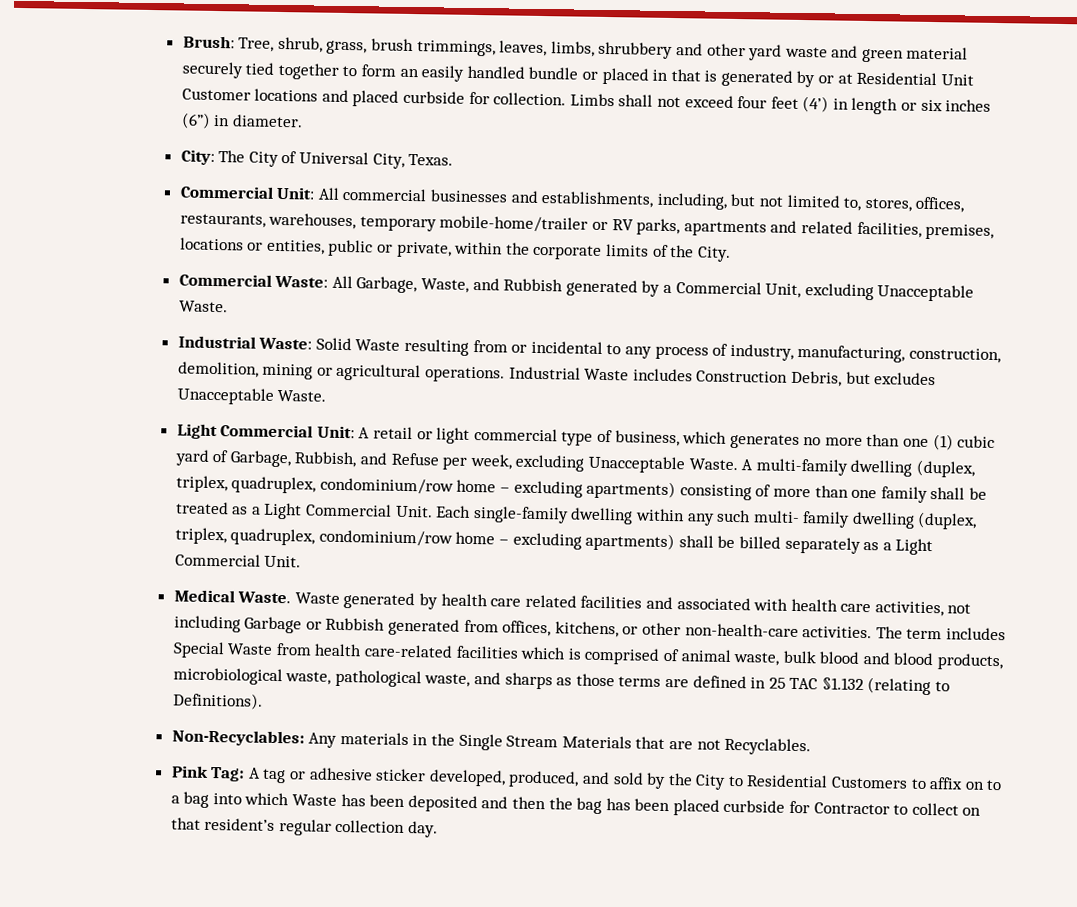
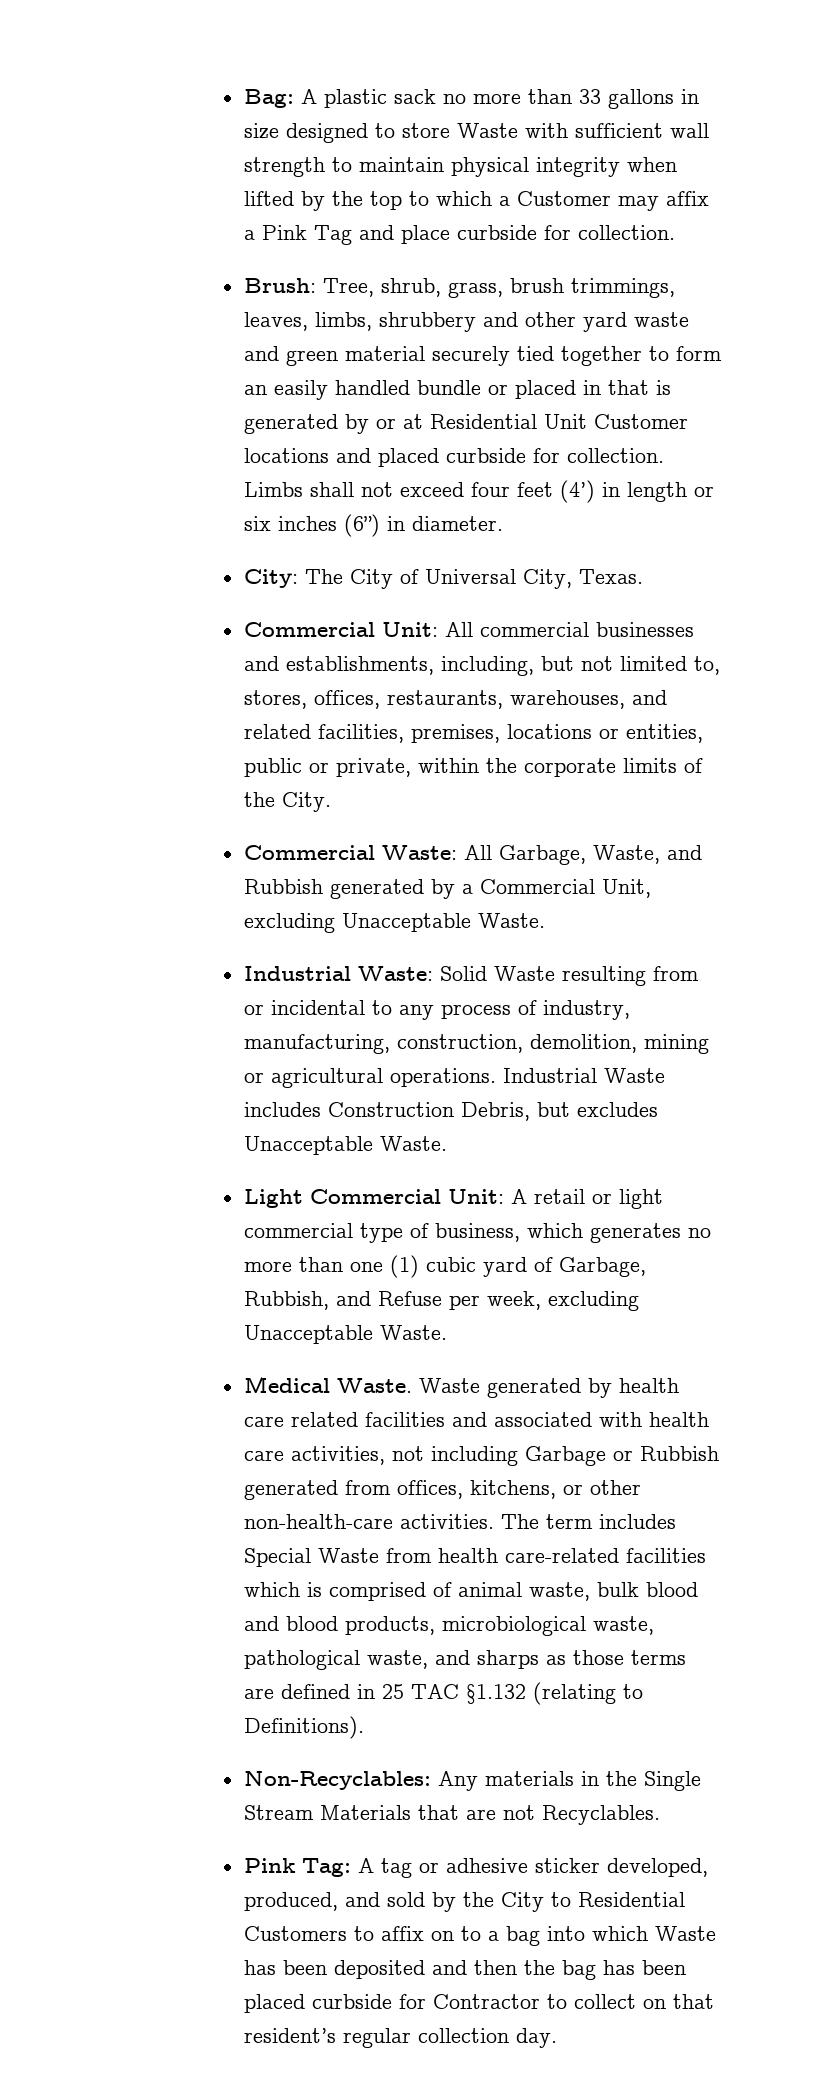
+ Bag: A plastic sack no more than 33 gallons in size designed to store Waste with sufficient wall strength to maintain physical integrity when lifted by the top to which a Customer may affix a Pink Tag and place curbside for collection.
- Commercial Unit: All commercial businesses and establishments, including, but not limited to, stores, offices, restaurants, warehouses, temporary mobile-home/trailer or RV parks, apartments and related facilities, premises, locations or entities, public or private, within the corporate limits of the City.
+ Commercial Unit: All commercial businesses and establishments, including, but not limited to, stores, offices, restaurants, warehouses, and related facilities, premises, locations or entities, public or private, within the corporate limits of the City.
- A multi-family dwelling (duplex, triplex, quadruplex, condominium/row home – excluding apartments) consisting of more than one family shall be treated as a Light Commercial Unit. Each single-family dwelling within any such multi- family dwelling (duplex, triplex, quadruplex, condominium/row home – excluding apartments) shall be billed separately as a Light Commercial Unit.

